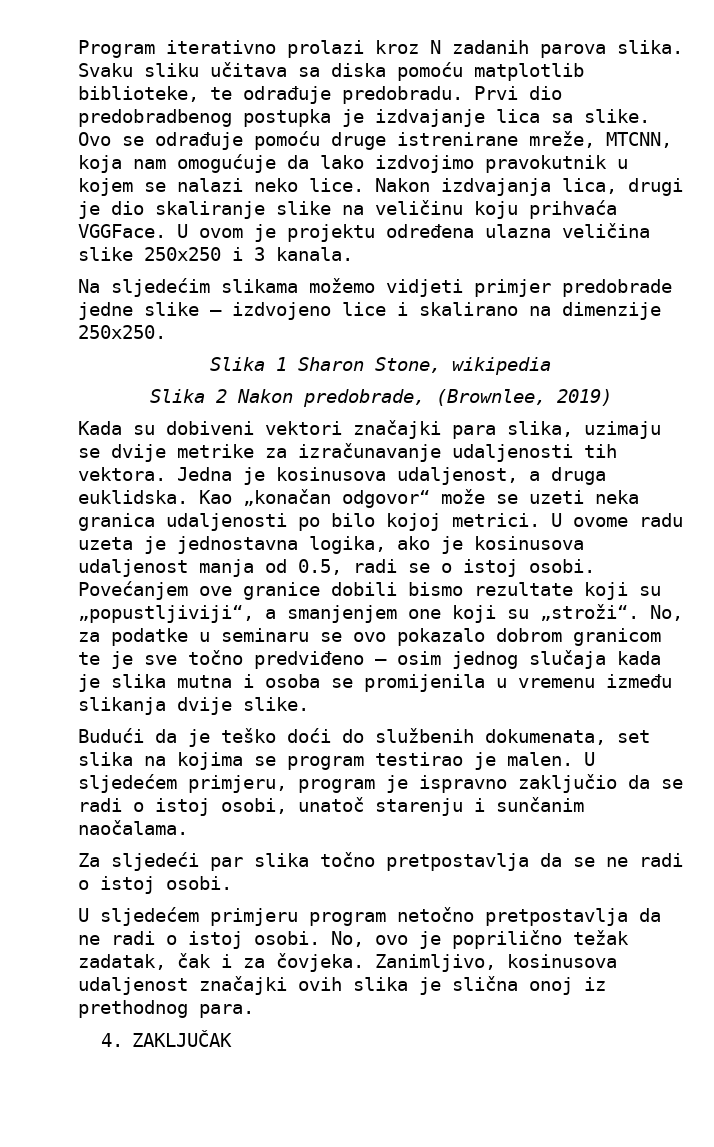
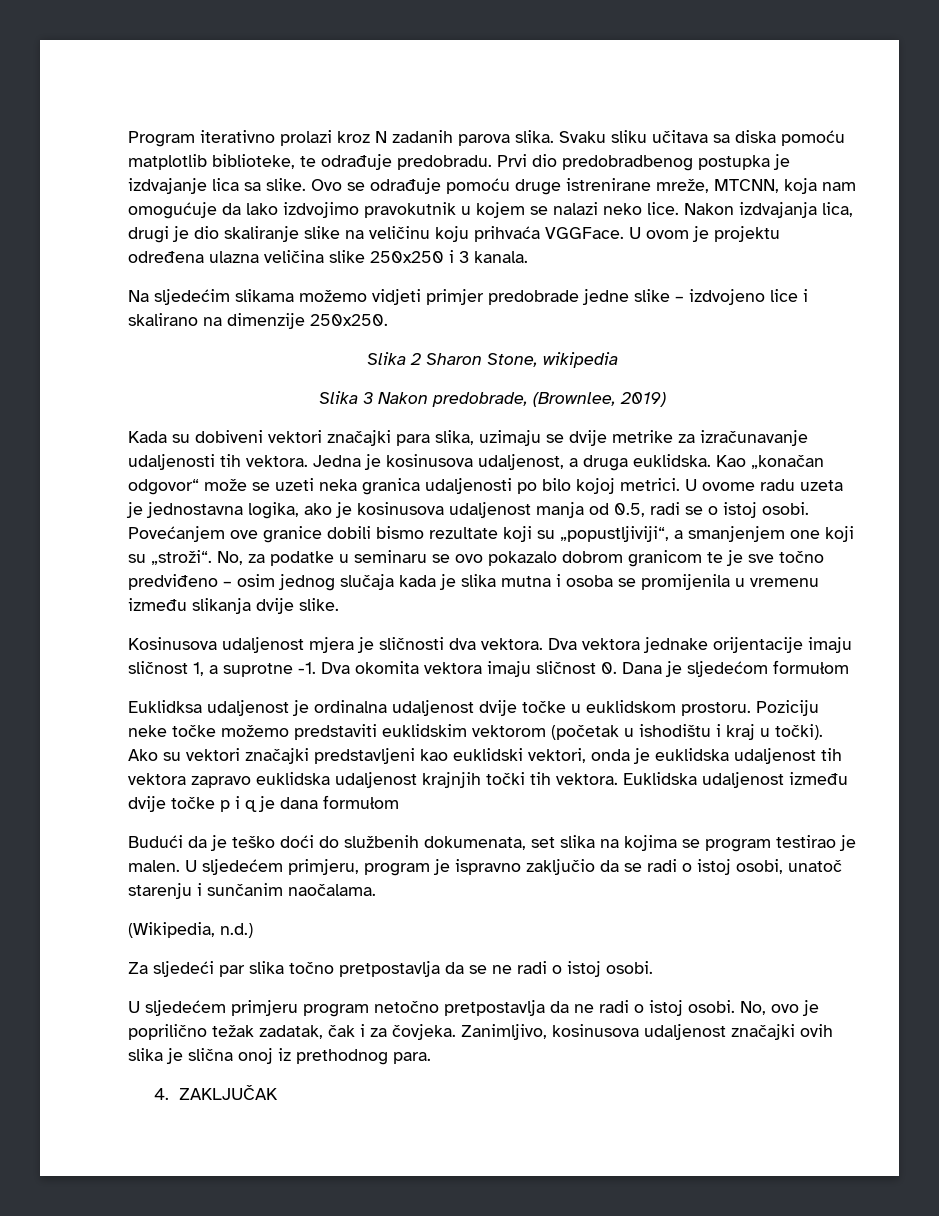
- Slika 1 Sharon Stone, wikipedia
+ Slika 2 Sharon Stone, wikipedia
- Slika 2 Nakon predobrade, (Brownlee, 2019)
+ Slika 3 Nakon predobrade, (Brownlee, 2019)
+ Kosinusova udaljenost mjera je sličnosti dva vektora. Dva vektora jednake orijentacije imaju sličnost 1, a suprotne -1. Dva okomita vektora imaju sličnost 0. Dana je sljedećom formułom
+ Euklidksa udaljenost je ordinalna udaljenost dvije točke u euklidskom prostoru. Poziciju neke točke možemo predstaviti euklidskim vektorom (početak u ishodištu i kraj u točki). Ako su vektori značajki predstavljeni kao euklidski vektori, onda je euklidska udaljenost tih vektora zapravo euklidska udaljenost krajnjih točki tih vektora. Euklidska udaljenost između dvije točke p i q je dana formułom
+ (Wikipedia, n.d.)

